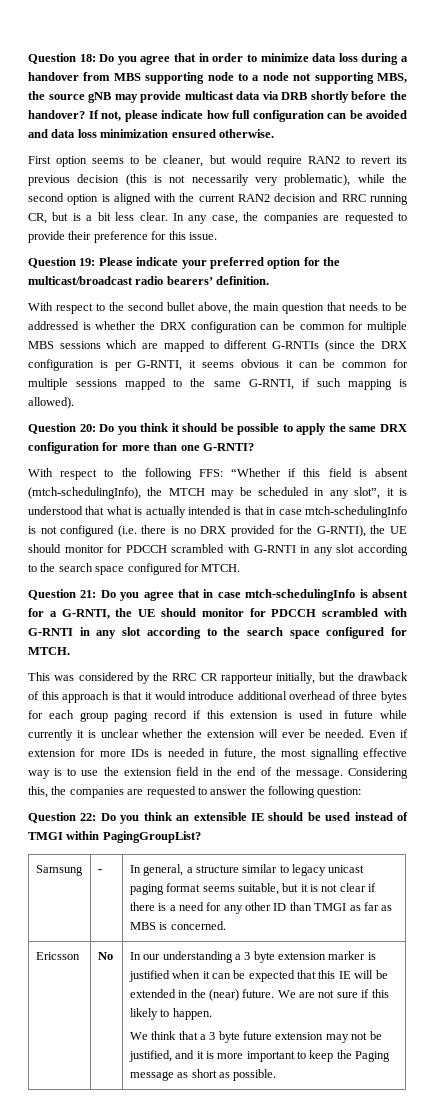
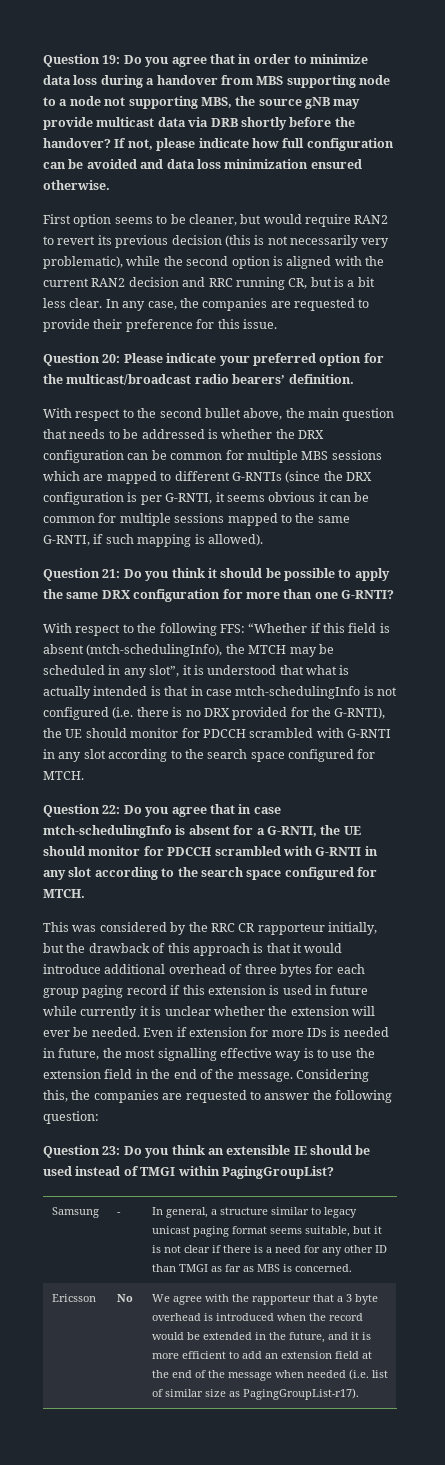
- Question 18: Do you agree that in order to minimize data loss during a handover from MBS supporting node to a node not supporting MBS, the source gNB may provide multicast data via DRB shortly before the handover?
+ Question 19: Do you agree that in order to minimize data loss during a handover from MBS supporting node to a node not supporting MBS, the source gNB may provide multicast data via DRB shortly before the handover?
- Question 19: Please indicate your preferred option for the multicast/broadcast radio bearers’ definition.
+ Question 20: Please indicate your preferred option for the multicast/broadcast radio bearers’ definition.
- Question 20: Do you think it should be possible to apply the same DRX configuration for more than one G-RNTI?
+ Question 21: Do you think it should be possible to apply the same DRX configuration for more than one G-RNTI?
- Question 21: Do you agree that in case mtch-schedulingInfo is absent for a G-RNTI, the UE should monitor for PDCCH scrambled with G-RNTI in any slot according to the search space configured for MTCH.
+ Question 22: Do you agree that in case mtch-schedulingInfo is absent for a G-RNTI, the UE should monitor for PDCCH scrambled with G-RNTI in any slot according to the search space configured for MTCH.
- Question 22: Do you think an extensible IE should be used instead of TMGI within PagingGroupList?
+ Question 23: Do you think an extensible IE should be used instead of TMGI within PagingGroupList?
- In our understanding a 3 byte extension marker is justified when it can be expected that this IE will be extended in the (near) future. We are not sure if this likely to happen.
- We think that a 3 byte future extension may not be justified, and it is more important to keep the Paging message as short as possible.
+ We agree with the rapporteur that a 3 byte overhead is introduced when the record would be extended in the future, and it is more efficient to add an extension field at the end of the message when needed (i.e. list of similar size as PagingGroupList-r17).

